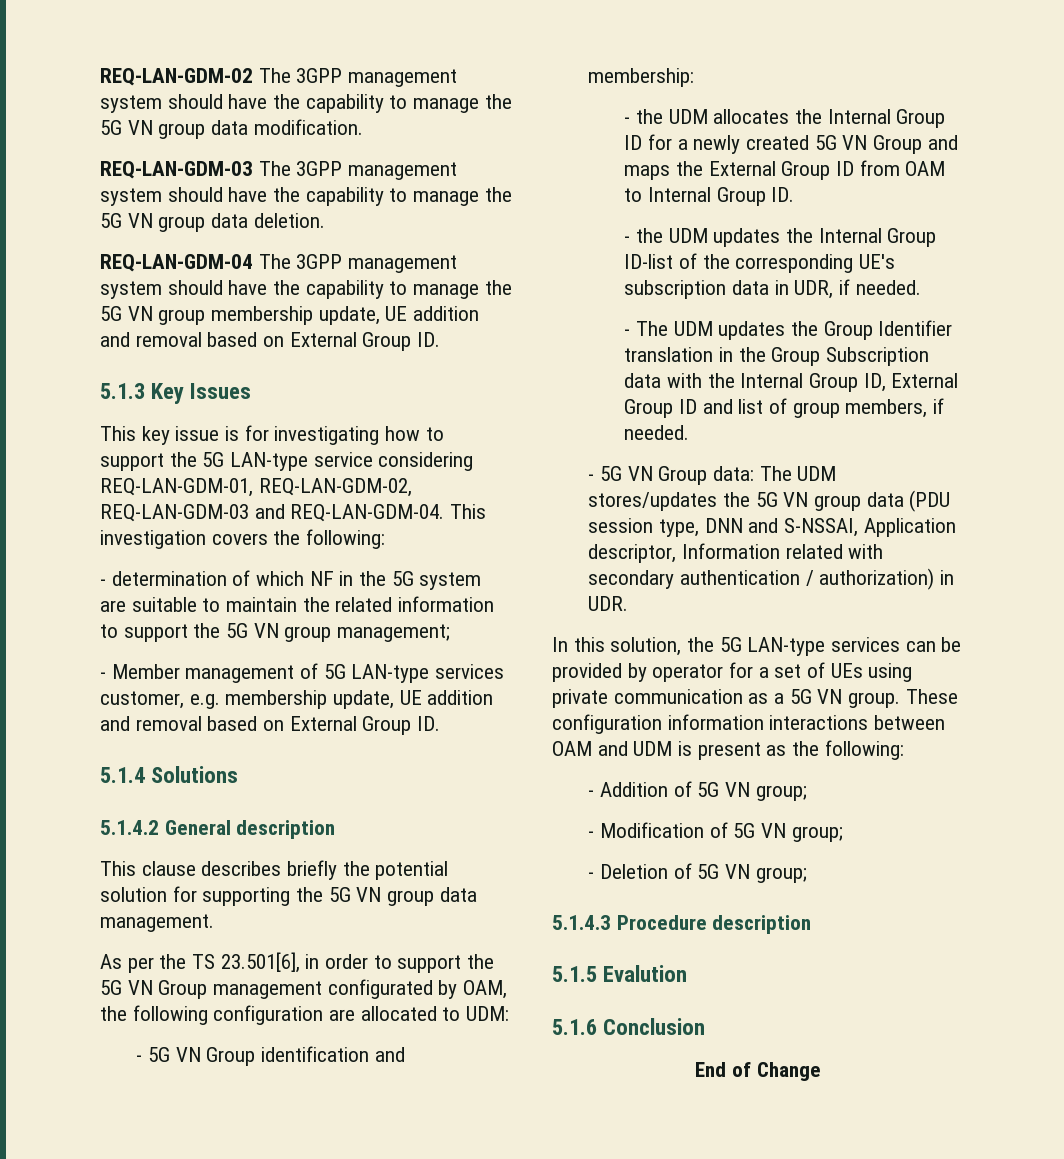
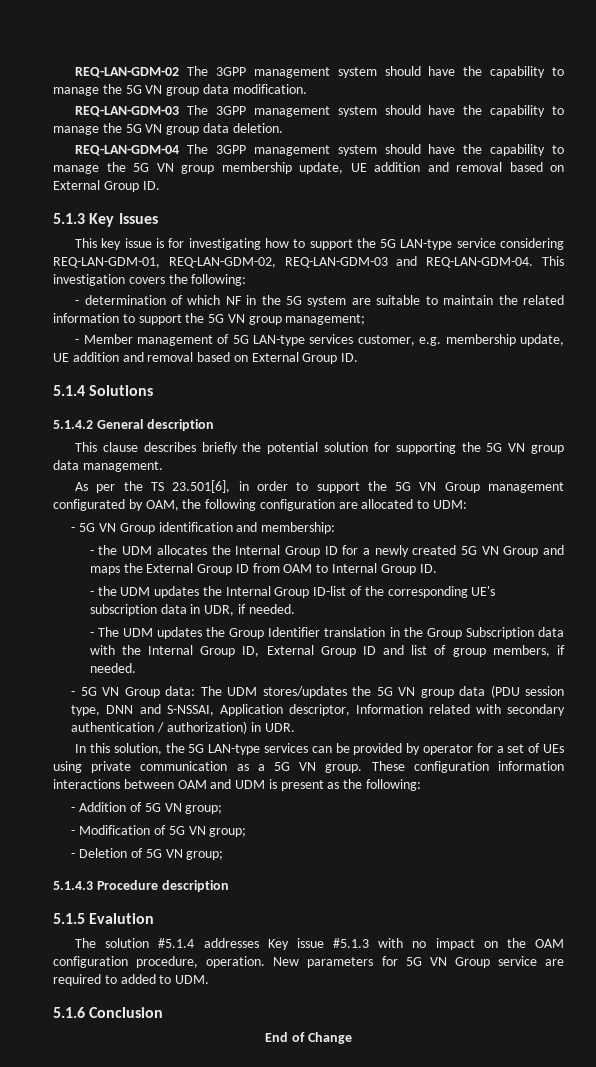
+ The solution #5.1.4 addresses Key issue #5.1.3 with no impact on the OAM configuration procedure, operation. New parameters for 5G VN Group service are required to added to UDM.

